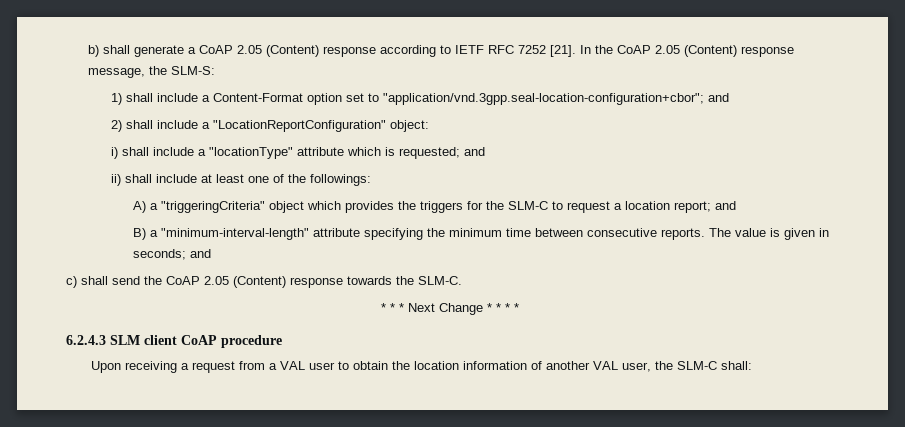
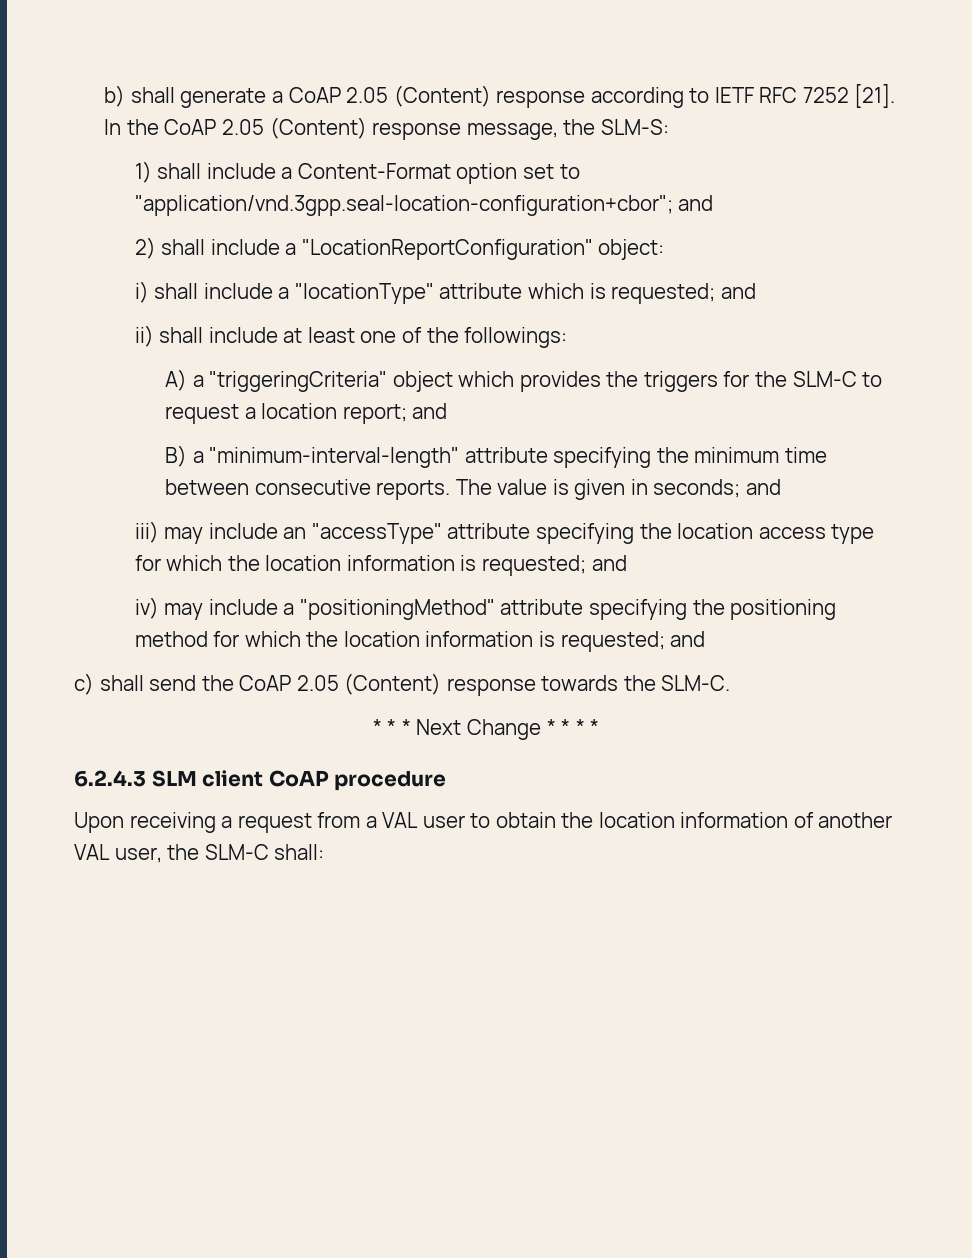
+ iii) may include an "accessType" attribute specifying the location access type for which the location information is requested; and
+ iv) may include a "positioningMethod" attribute specifying the positioning method for which the location information is requested; and

